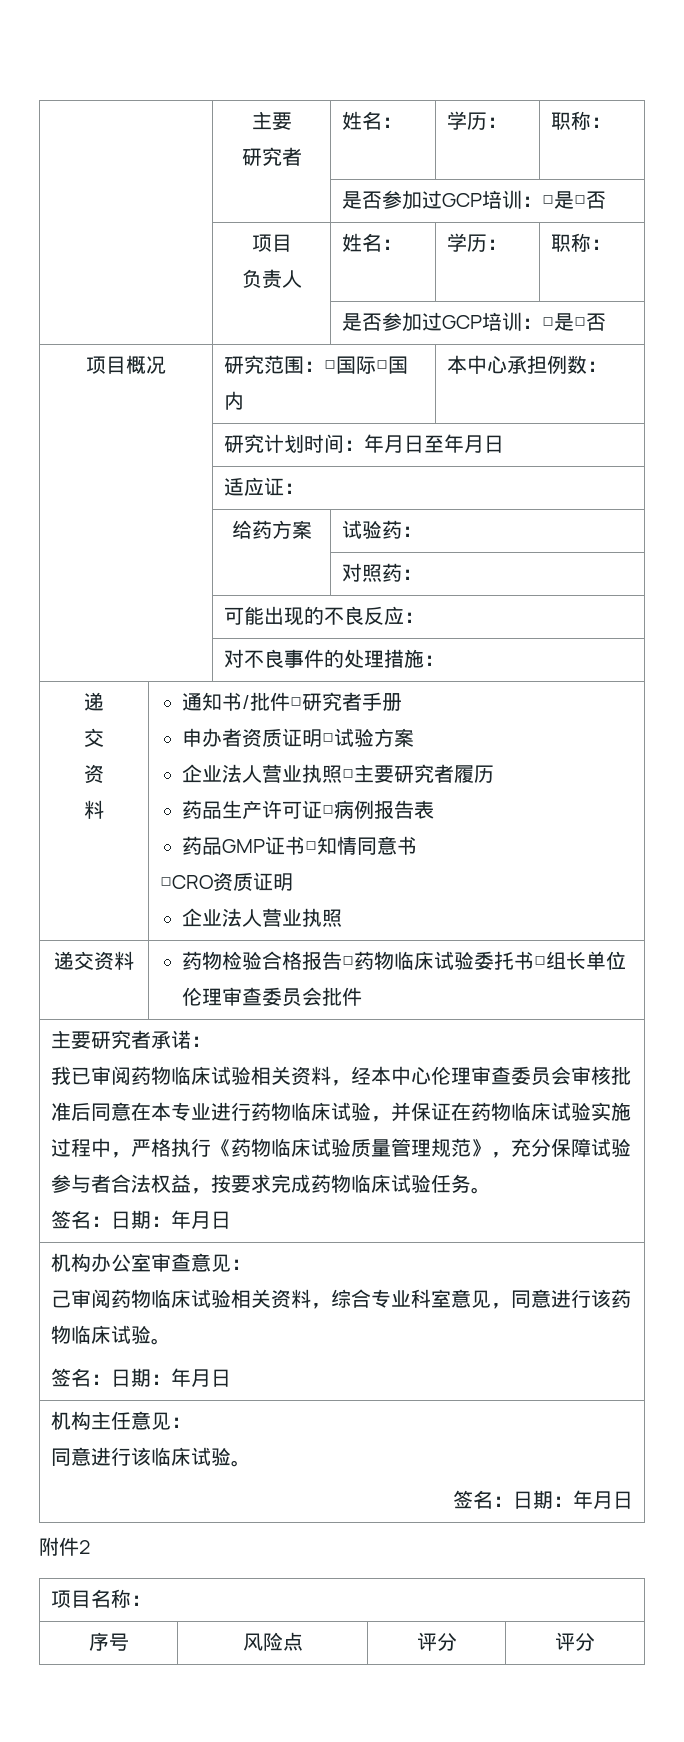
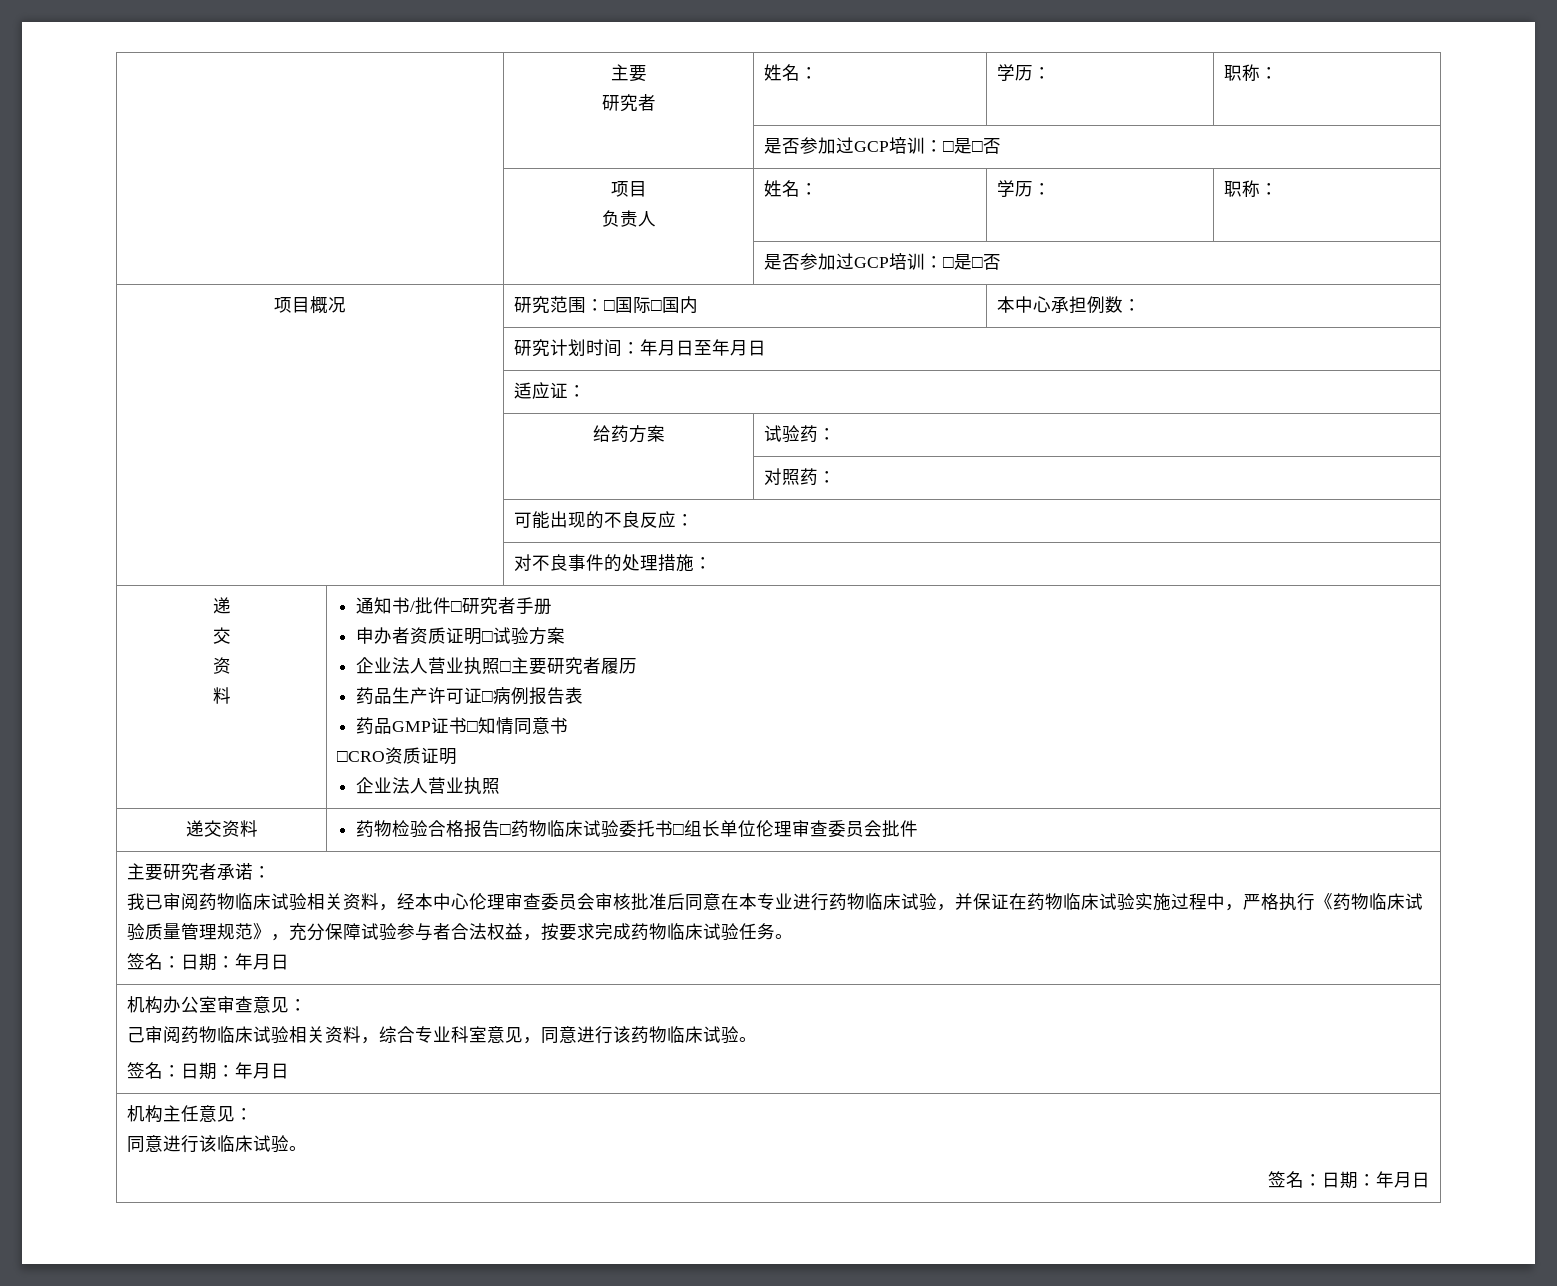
- 附件2
- 项目名称：
- 序号 | 风险点 | 评分 | 评分

